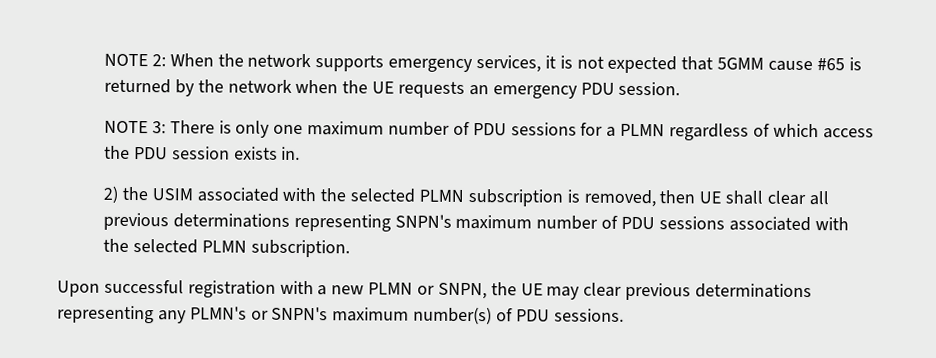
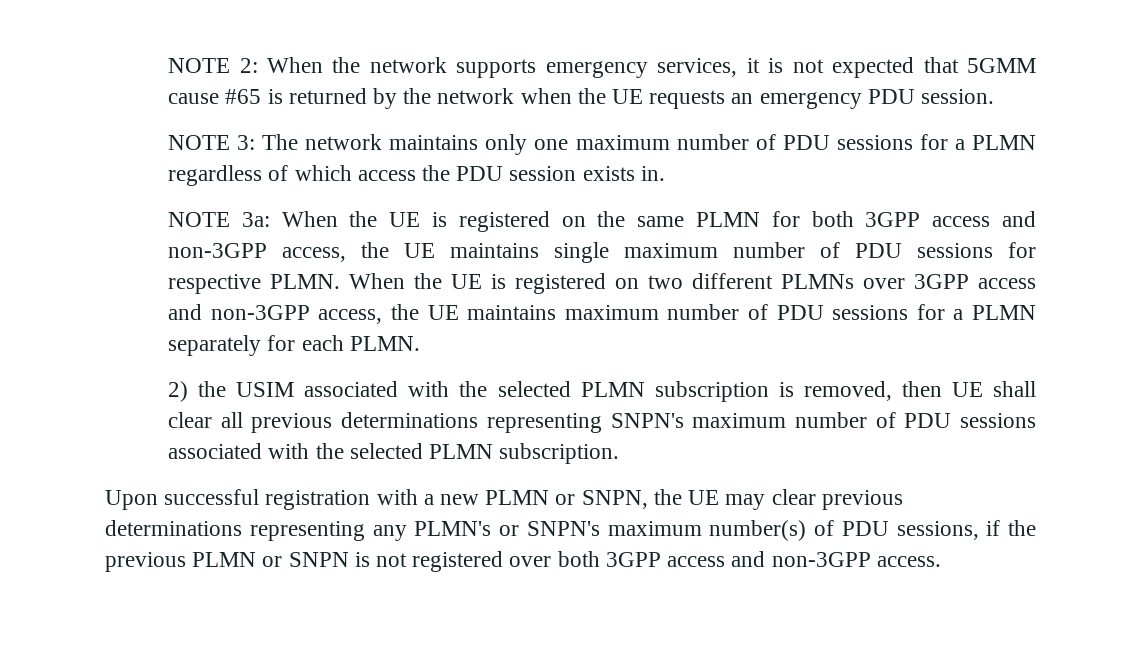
- NOTE 3: There is only one maximum number of PDU sessions for a PLMN regardless of which access the PDU session exists in.
+ NOTE 3: The network maintains only one maximum number of PDU sessions for a PLMN regardless of which access the PDU session exists in.
+ NOTE 3a: When the UE is registered on the same PLMN for both 3GPP access and non-3GPP access, the UE maintains single maximum number of PDU sessions for respective PLMN. When the UE is registered on two different PLMNs over 3GPP access and non-3GPP access, the UE maintains maximum number of PDU sessions for a PLMN separately for each PLMN.
- Upon successful registration with a new PLMN or SNPN, the UE may clear previous determinations representing any PLMN's or SNPN's maximum number(s) of PDU sessions.
+ Upon successful registration with a new PLMN or SNPN, the UE may clear previous determinations representing any PLMN's or SNPN's maximum number(s) of PDU sessions, if the previous PLMN or SNPN is not registered over both 3GPP access and non-3GPP access.

